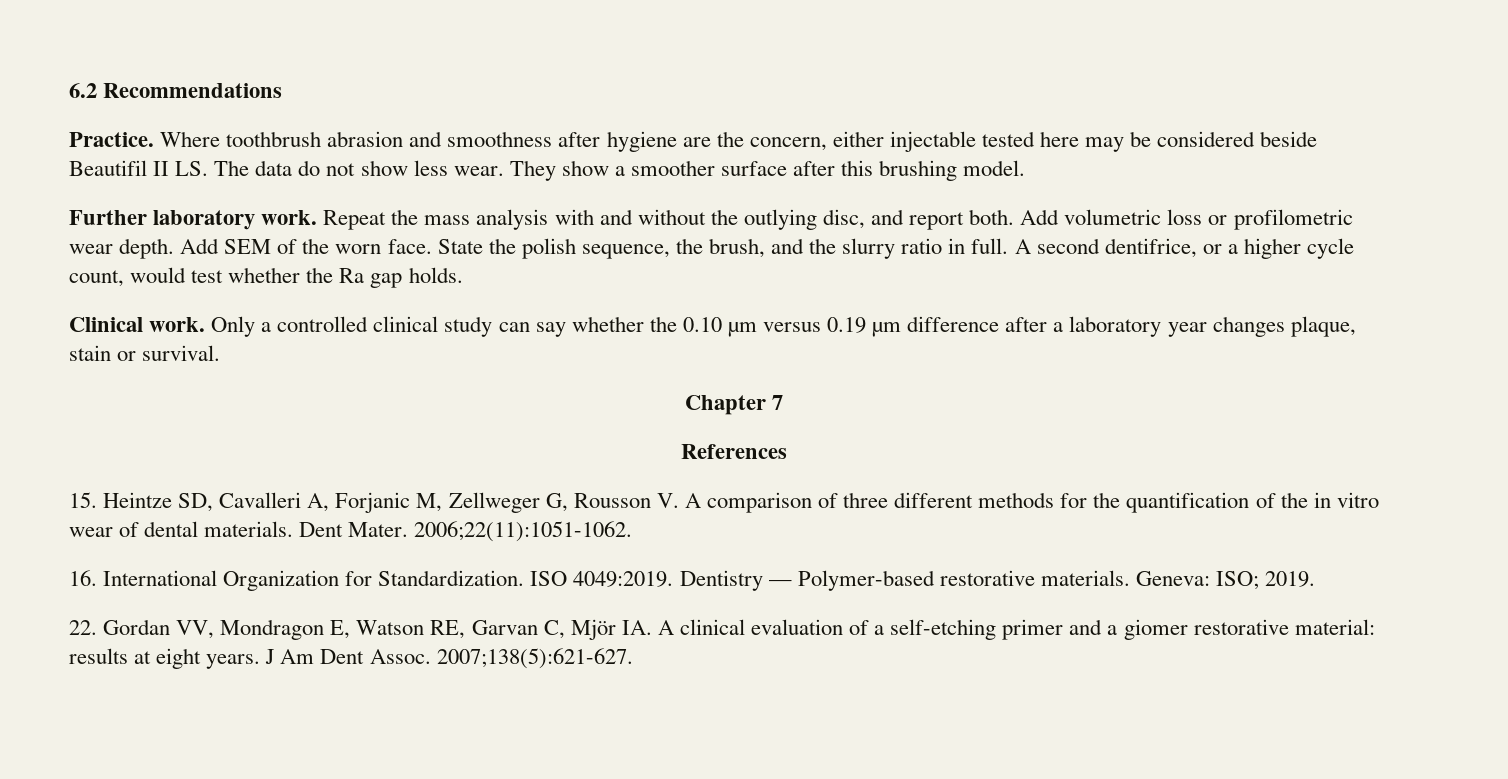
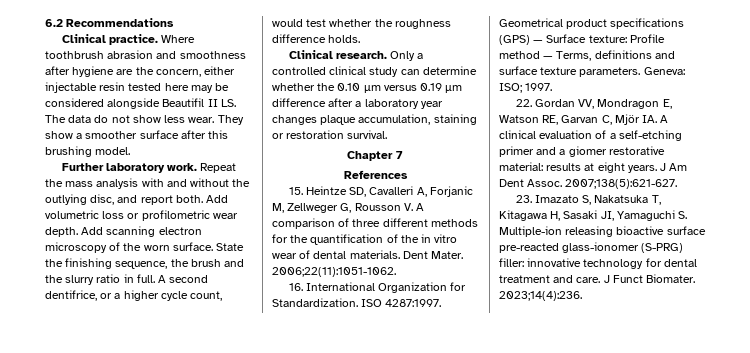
- Practice.
+ Clinical practice.
- Where toothbrush abrasion and smoothness after hygiene are the concern, either injectable tested here may be considered beside Beautifil II LS. The data do not show less wear.
+ Where toothbrush abrasion and smoothness after hygiene are the concern, either injectable resin tested here may be considered alongside Beautifil II LS. The data do not show less wear.
- Add SEM of the worn face.
+ Add scanning electron microscopy of the worn surface.
- State the polish sequence, the brush, and the slurry ratio in full.
+ State the finishing sequence, the brush and the slurry ratio in full.
- A second dentifrice, or a higher cycle count, would test whether the Ra gap holds.
+ A second dentifrice, or a higher cycle count, would test whether the roughness difference holds.
- Clinical work.
+ Clinical research.
- Only a controlled clinical study can say whether the 0.10 µm versus 0.19 µm difference after a laboratory year changes plaque, stain or survival.
+ Only a controlled clinical study can determine whether the 0.10 µm versus 0.19 µm difference after a laboratory year changes plaque accumulation, staining or restoration survival.
- ISO 4049:2019. Dentistry — Polymer-based restorative materials.
+ ISO 4287:1997. Geometrical product specifications (GPS) — Surface texture: Profile method — Terms, definitions and surface texture parameters.
- Geneva: ISO; 2019.
+ Geneva: ISO; 1997.
+ 23. Imazato S, Nakatsuka T, Kitagawa H, Sasaki JI, Yamaguchi S. Multiple-ion releasing bioactive surface pre-reacted glass-ionomer (S-PRG) filler: innovative technology for dental treatment and care. J Funct Biomater. 2023;14(4):236.

